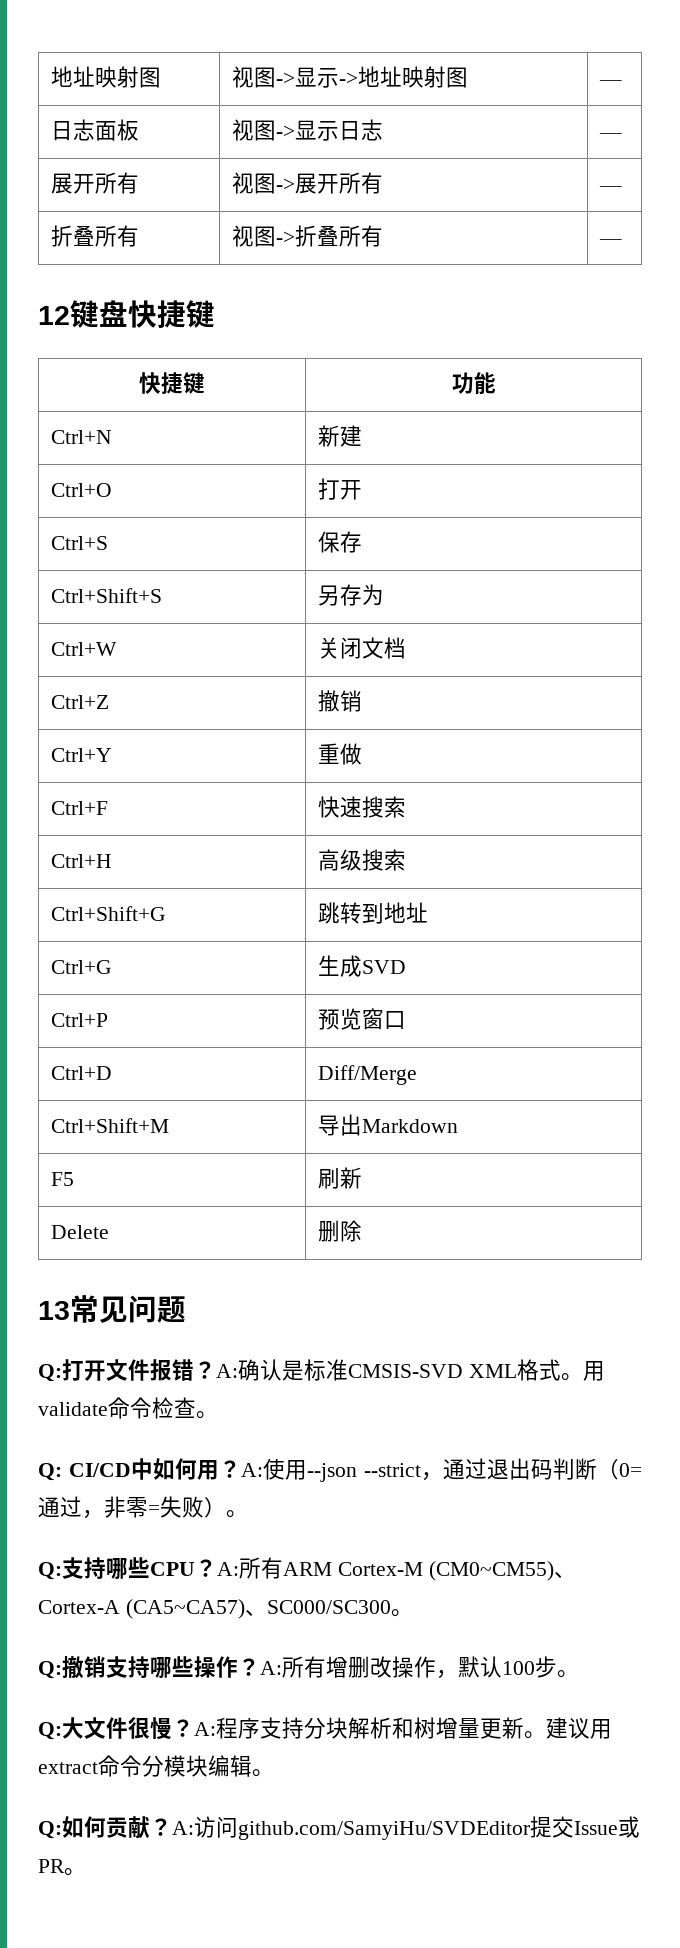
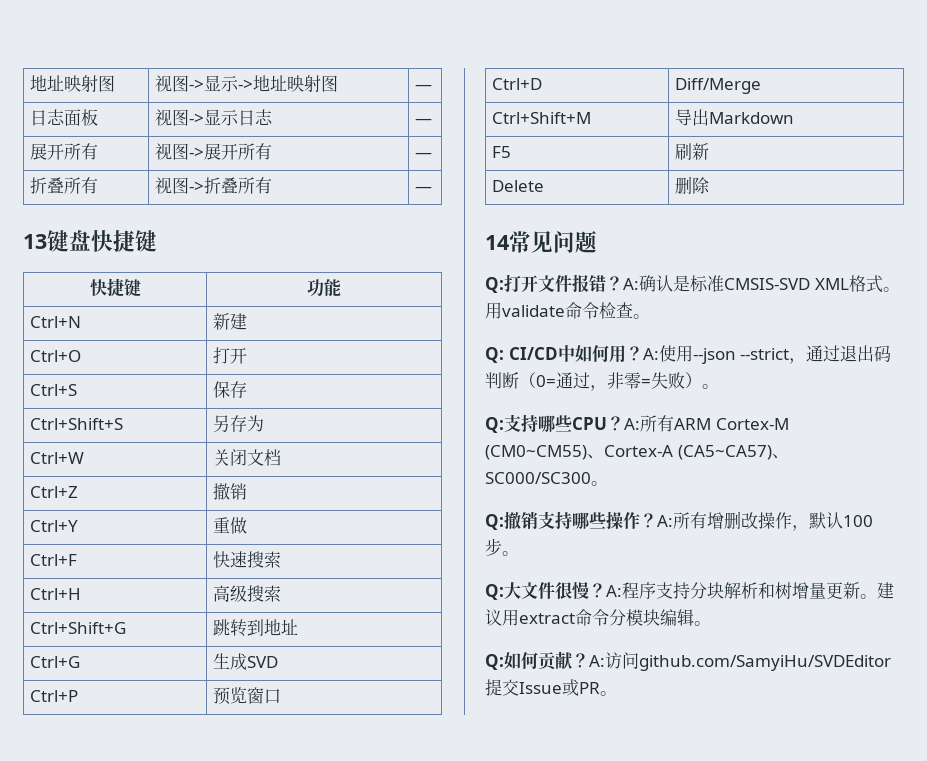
- 12键盘快捷键
+ 13键盘快捷键
- 13常见问题
+ 14常见问题

